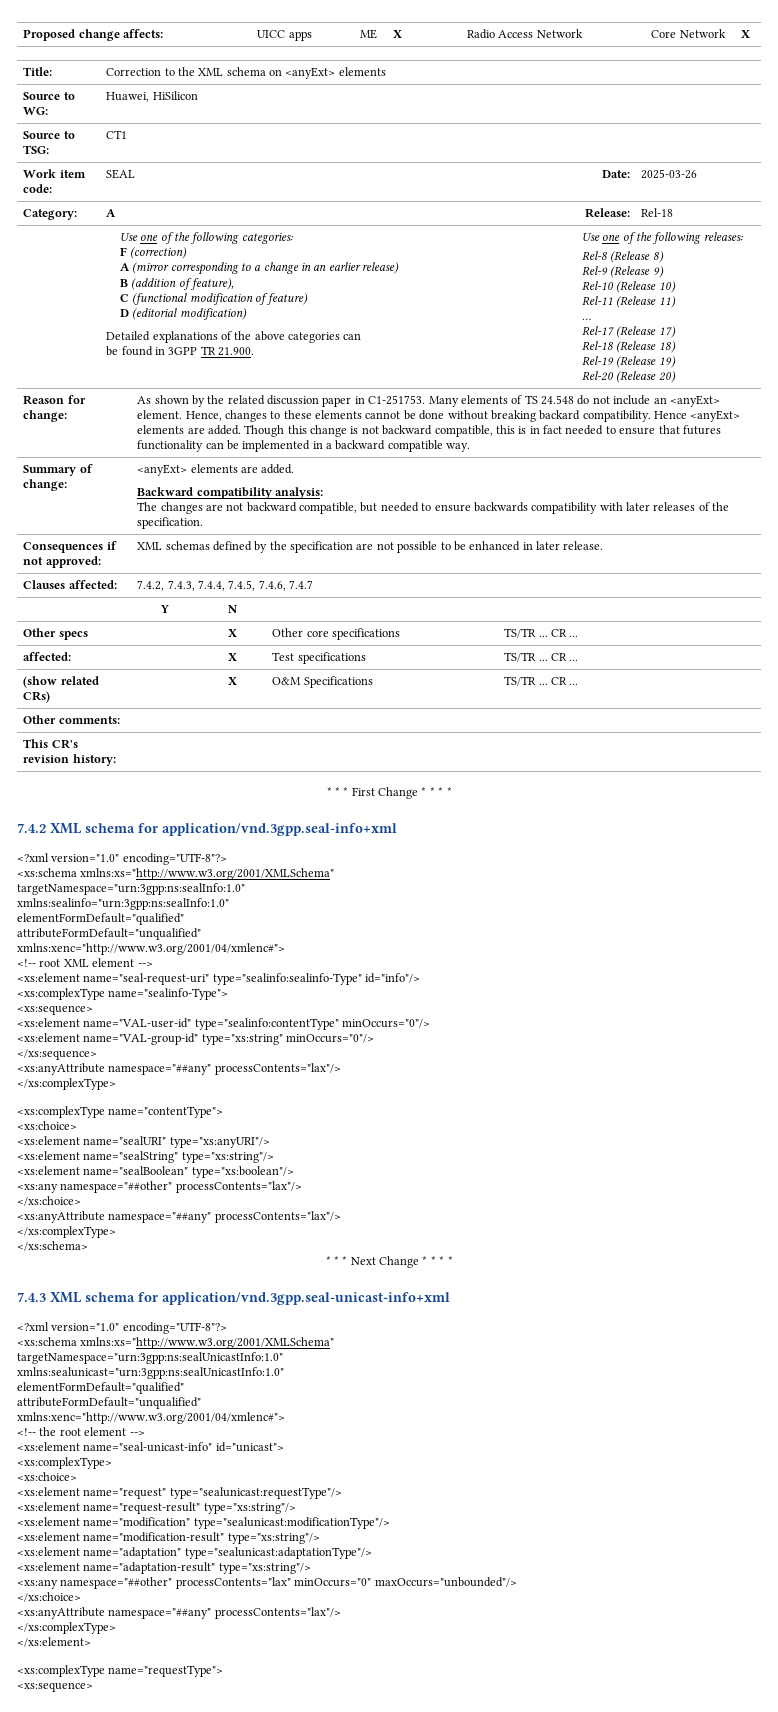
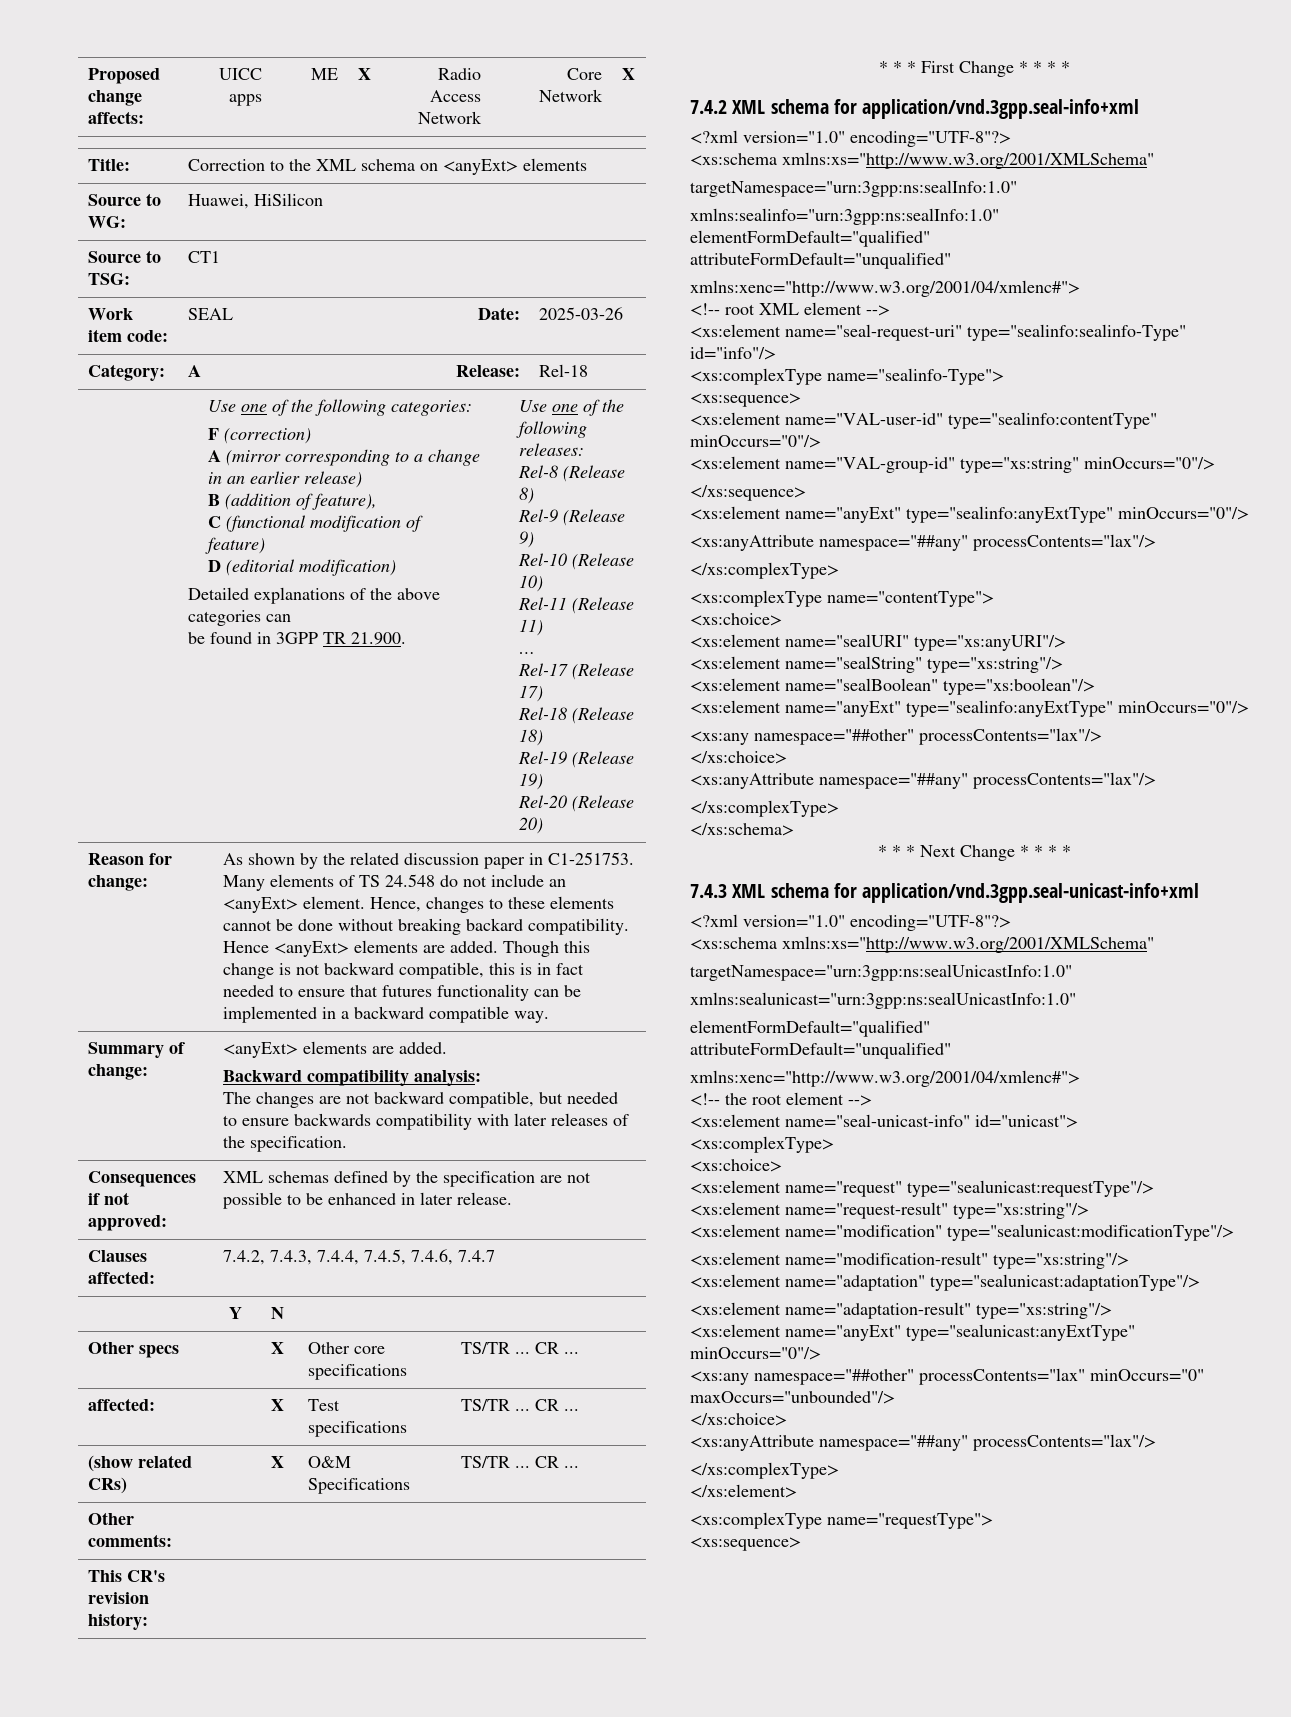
  </xs:sequence>
+ <xs:element name="anyExt" type="sealinfo:anyExtType" minOccurs="0"/>
  <xs:element name="sealBoolean" type="xs:boolean"/>
+ <xs:element name="anyExt" type="sealinfo:anyExtType" minOccurs="0"/>
+ <xs:element name="anyExt" type="sealunicast:anyExtType" minOccurs="0"/>

